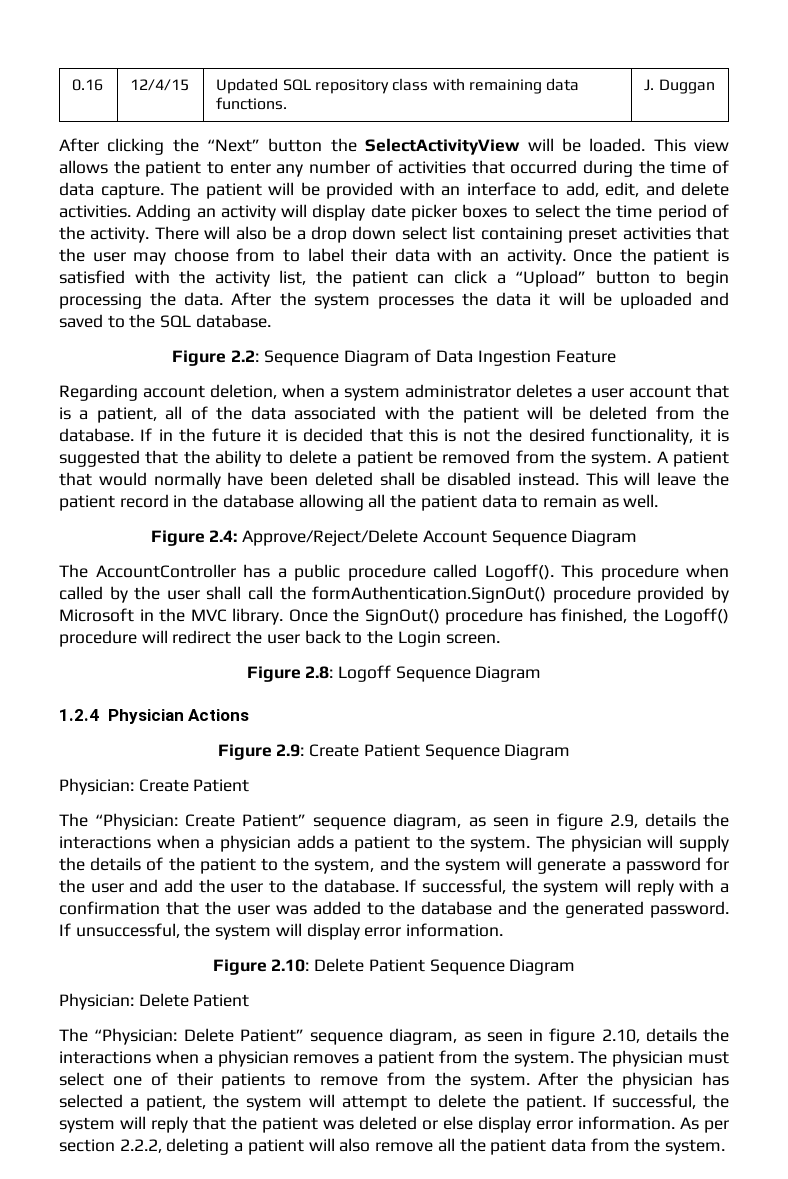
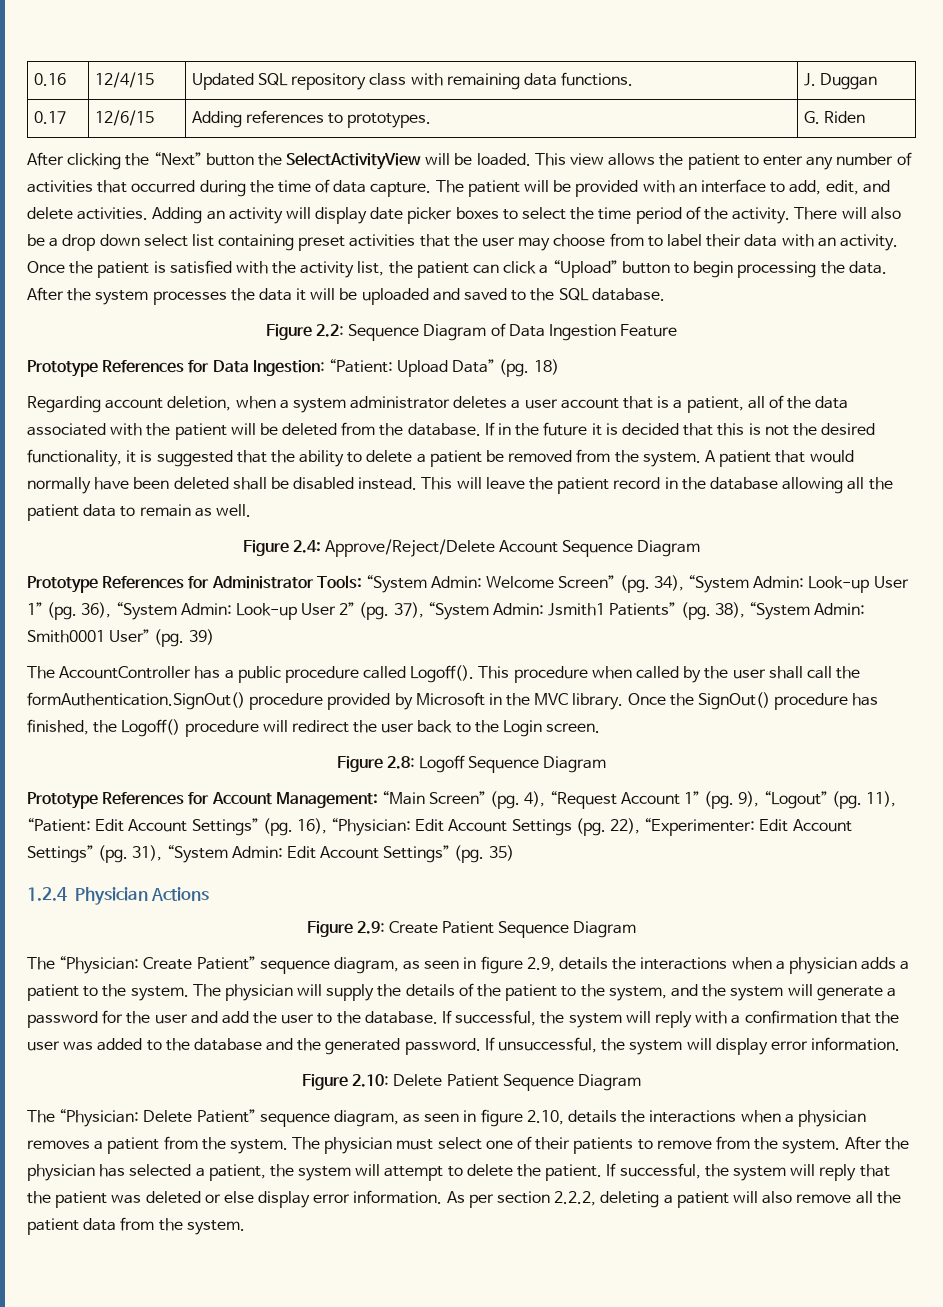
+ 0.17 | 12/6/15 | Adding references to prototypes. | G. Riden
+ Prototype References for Data Ingestion: “Patient: Upload Data” (pg. 18)
+ Prototype References for Administrator Tools: “System Admin: Welcome Screen” (pg. 34), “System Admin: Look-up User 1” (pg. 36), “System Admin: Look-up User 2” (pg. 37), “System Admin: Jsmith1 Patients” (pg. 38), “System Admin: Smith0001 User” (pg. 39)
+ Prototype References for Account Management: “Main Screen” (pg. 4), “Request Account 1” (pg. 9), “Logout” (pg. 11), “Patient: Edit Account Settings” (pg. 16), “Physician: Edit Account Settings (pg. 22), “Experimenter: Edit Account Settings” (pg. 31), “System Admin: Edit Account Settings” (pg. 35)
- Physician: Create Patient
- Physician: Delete Patient

